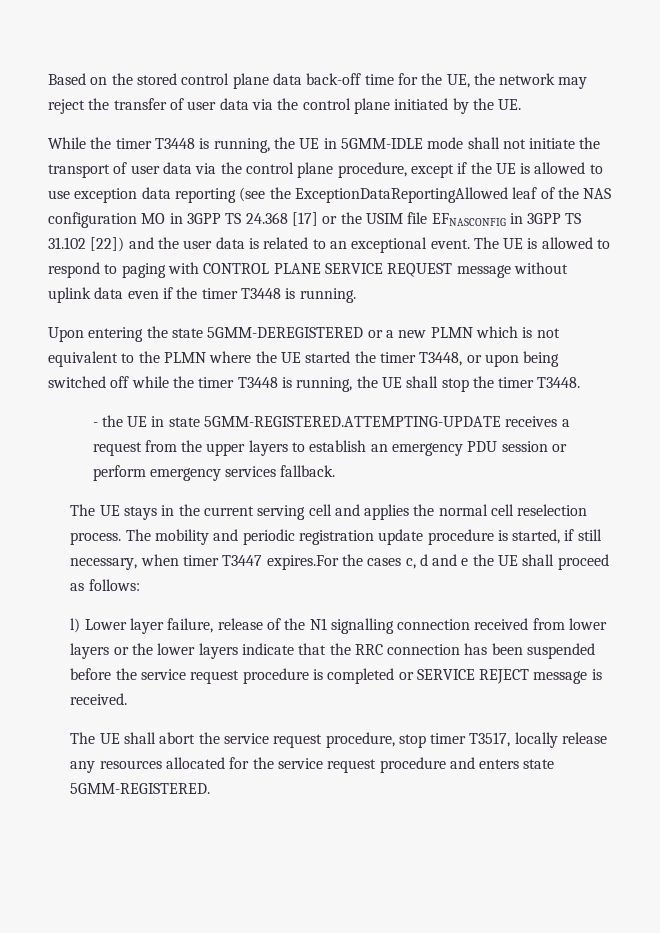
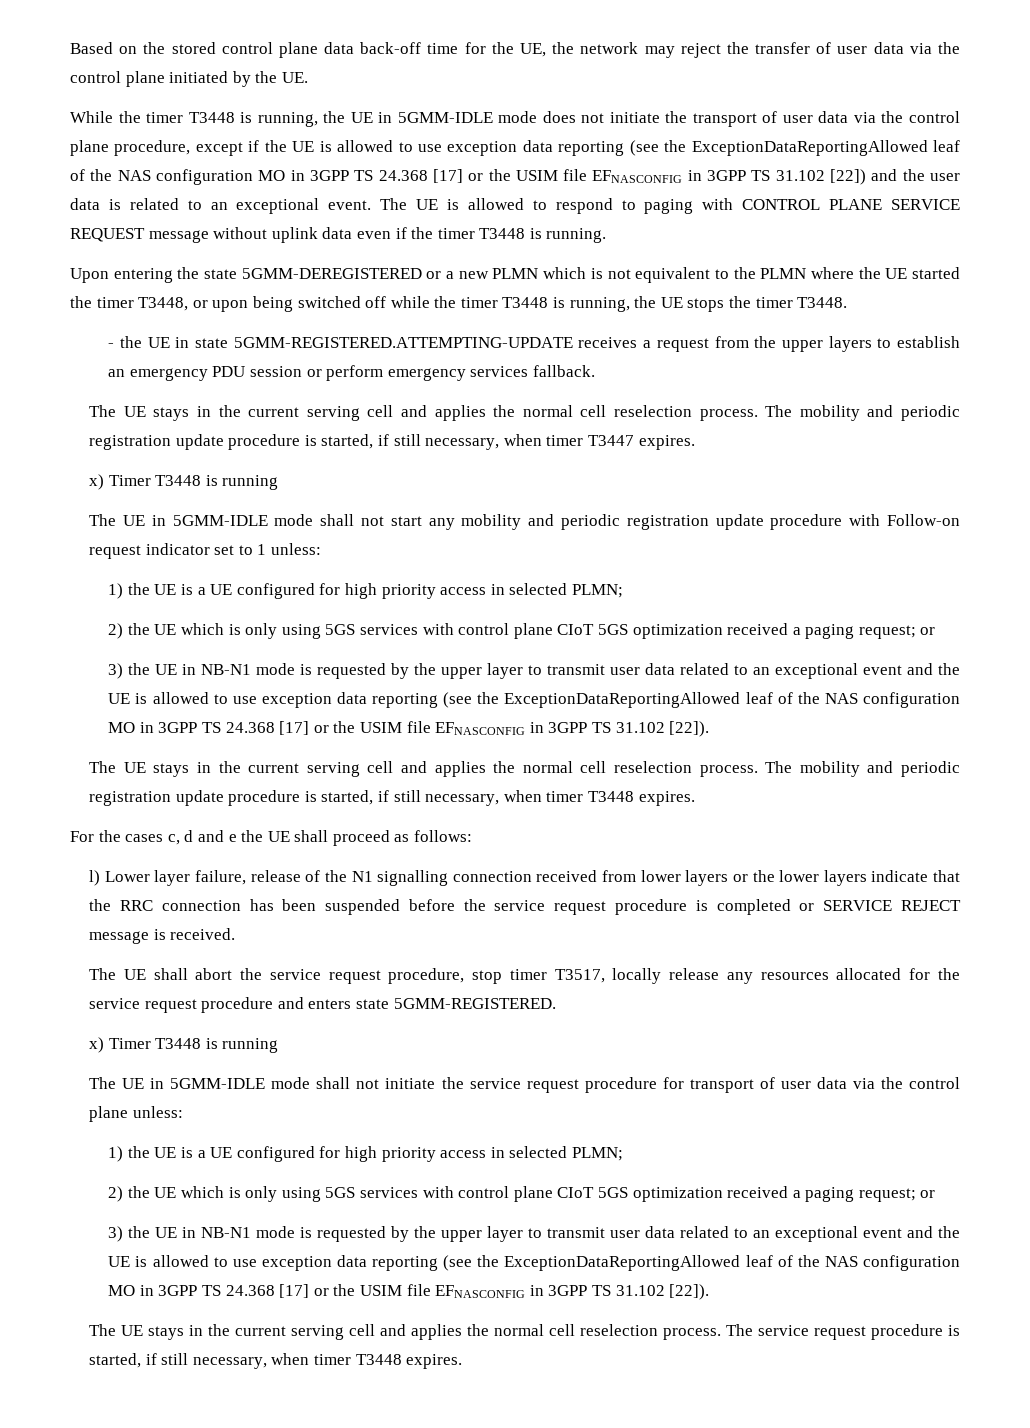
- While the timer T3448 is running, the UE in 5GMM-IDLE mode shall not initiate the transport of user data via the control plane procedure, except if the UE is allowed to use exception data reporting (see the ExceptionDataReportingAllowed leaf of the NAS configuration MO in 3GPP TS 24.368 [17] or the USIM file EFNASCONFIG in 3GPP TS 31.102 [22]) and the user data is related to an exceptional event.
+ While the timer T3448 is running, the UE in 5GMM-IDLE mode does not initiate the transport of user data via the control plane procedure, except if the UE is allowed to use exception data reporting (see the ExceptionDataReportingAllowed leaf of the NAS configuration MO in 3GPP TS 24.368 [17] or the USIM file EFNASCONFIG in 3GPP TS 31.102 [22]) and the user data is related to an exceptional event.
- Upon entering the state 5GMM-DEREGISTERED or a new PLMN which is not equivalent to the PLMN where the UE started the timer T3448, or upon being switched off while the timer T3448 is running, the UE shall stop the timer T3448.
+ Upon entering the state 5GMM-DEREGISTERED or a new PLMN which is not equivalent to the PLMN where the UE started the timer T3448, or upon being switched off while the timer T3448 is running, the UE stops the timer T3448.
- The mobility and periodic registration update procedure is started, if still necessary, when timer T3447 expires.For the cases c, d and e the UE shall proceed as follows:
+ The mobility and periodic registration update procedure is started, if still necessary, when timer T3447 expires.
+ x) Timer T3448 is running
+ The UE in 5GMM-IDLE mode shall not start any mobility and periodic registration update procedure with Follow-on request indicator set to 1 unless:
+ 1) the UE is a UE configured for high priority access in selected PLMN;
+ 2) the UE which is only using 5GS services with control plane CIoT 5GS optimization received a paging request; or
+ 3) the UE in NB-N1 mode is requested by the upper layer to transmit user data related to an exceptional event and the UE is allowed to use exception data reporting (see the ExceptionDataReportingAllowed leaf of the NAS configuration MO in 3GPP TS 24.368 [17] or the USIM file EFNASCONFIG in 3GPP TS 31.102 [22]).
+ The UE stays in the current serving cell and applies the normal cell reselection process. The mobility and periodic registration update procedure is started, if still necessary, when timer T3448 expires.
+ For the cases c, d and e the UE shall proceed as follows:
  The UE shall abort the service request procedure, stop timer T3517, locally release any resources allocated for the service request procedure and enters state 5GMM-REGISTERED.
+ x) Timer T3448 is running
+ The UE in 5GMM-IDLE mode shall not initiate the service request procedure for transport of user data via the control plane unless:
+ 1) the UE is a UE configured for high priority access in selected PLMN;
+ 2) the UE which is only using 5GS services with control plane CIoT 5GS optimization received a paging request; or
+ 3) the UE in NB-N1 mode is requested by the upper layer to transmit user data related to an exceptional event and the UE is allowed to use exception data reporting (see the ExceptionDataReportingAllowed leaf of the NAS configuration MO in 3GPP TS 24.368 [17] or the USIM file EFNASCONFIG in 3GPP TS 31.102 [22]).
+ The UE stays in the current serving cell and applies the normal cell reselection process. The service request procedure is started, if still necessary, when timer T3448 expires.

